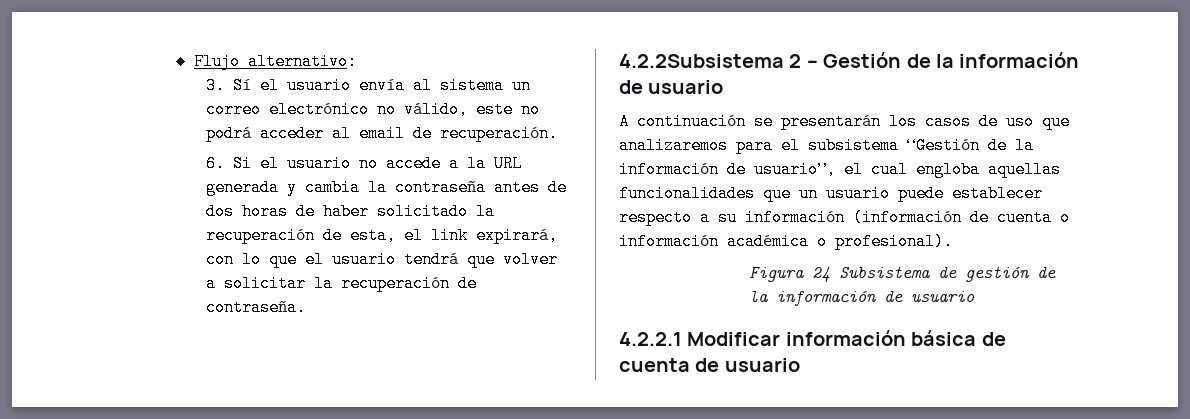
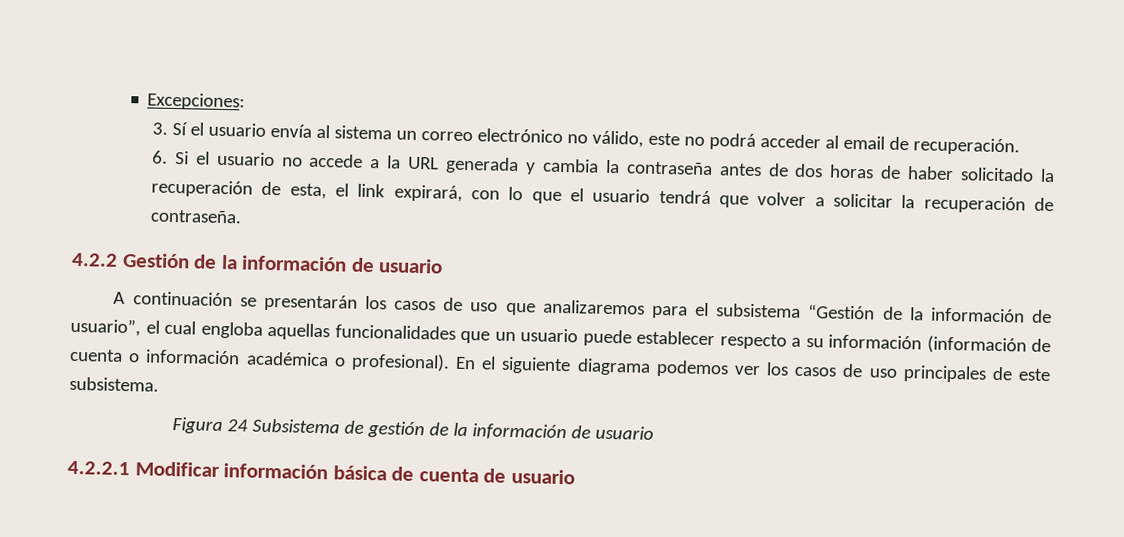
- Flujo alternativo:
+ Excepciones:
- 4.2.2Subsistema 2 – Gestión de la información de usuario
+ 4.2.2 Gestión de la información de usuario
+ En el siguiente diagrama podemos ver los casos de uso principales de este subsistema.

